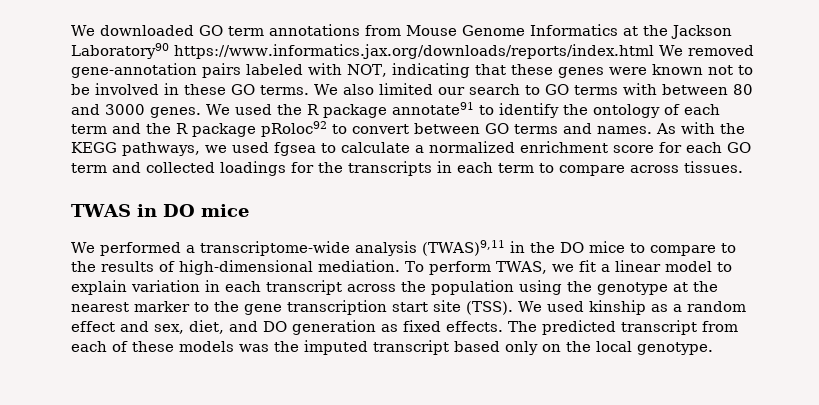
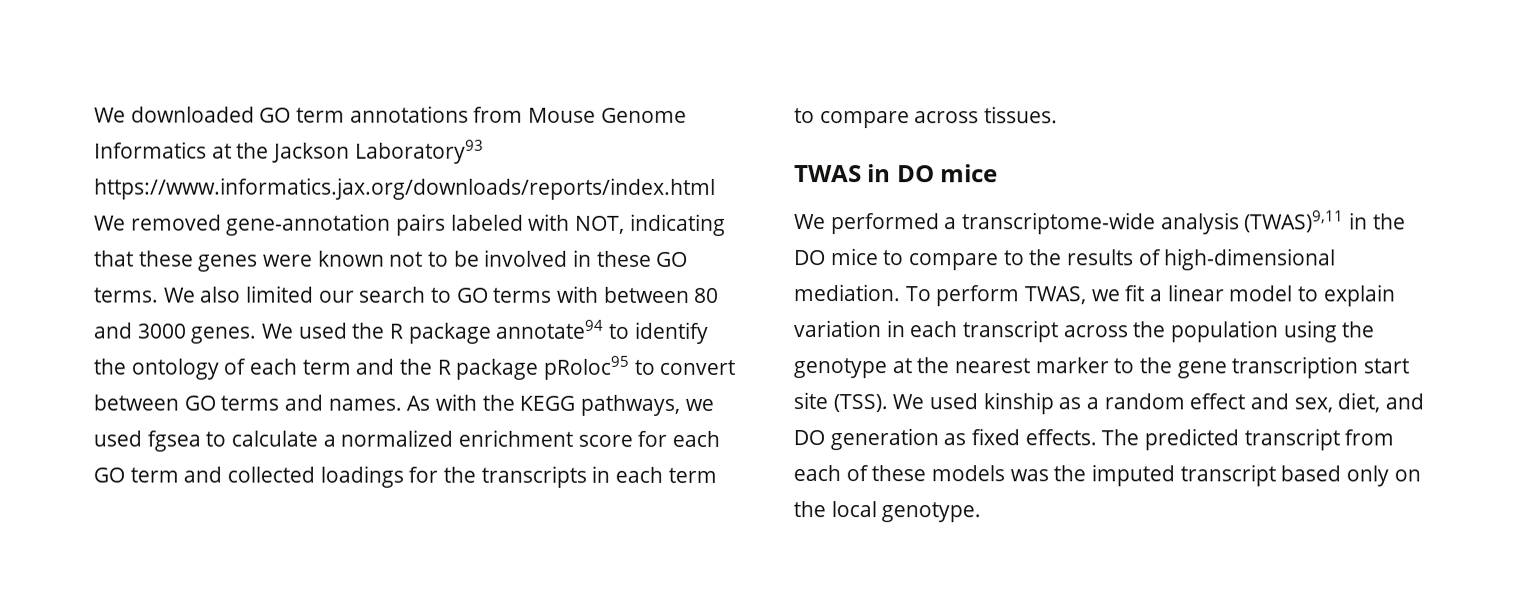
- We downloaded GO term annotations from Mouse Genome Informatics at the Jackson Laboratory90 https://www.informatics.jax.org/downloads/reports/index.html We removed gene-annotation pairs labeled with NOT, indicating that these genes were known not to be involved in these GO terms.
+ We downloaded GO term annotations from Mouse Genome Informatics at the Jackson Laboratory93 https://www.informatics.jax.org/downloads/reports/index.html We removed gene-annotation pairs labeled with NOT, indicating that these genes were known not to be involved in these GO terms.
- We used the R package annotate91 to identify the ontology of each term and the R package pRoloc92 to convert between GO terms and names.
+ We used the R package annotate94 to identify the ontology of each term and the R package pRoloc95 to convert between GO terms and names.

